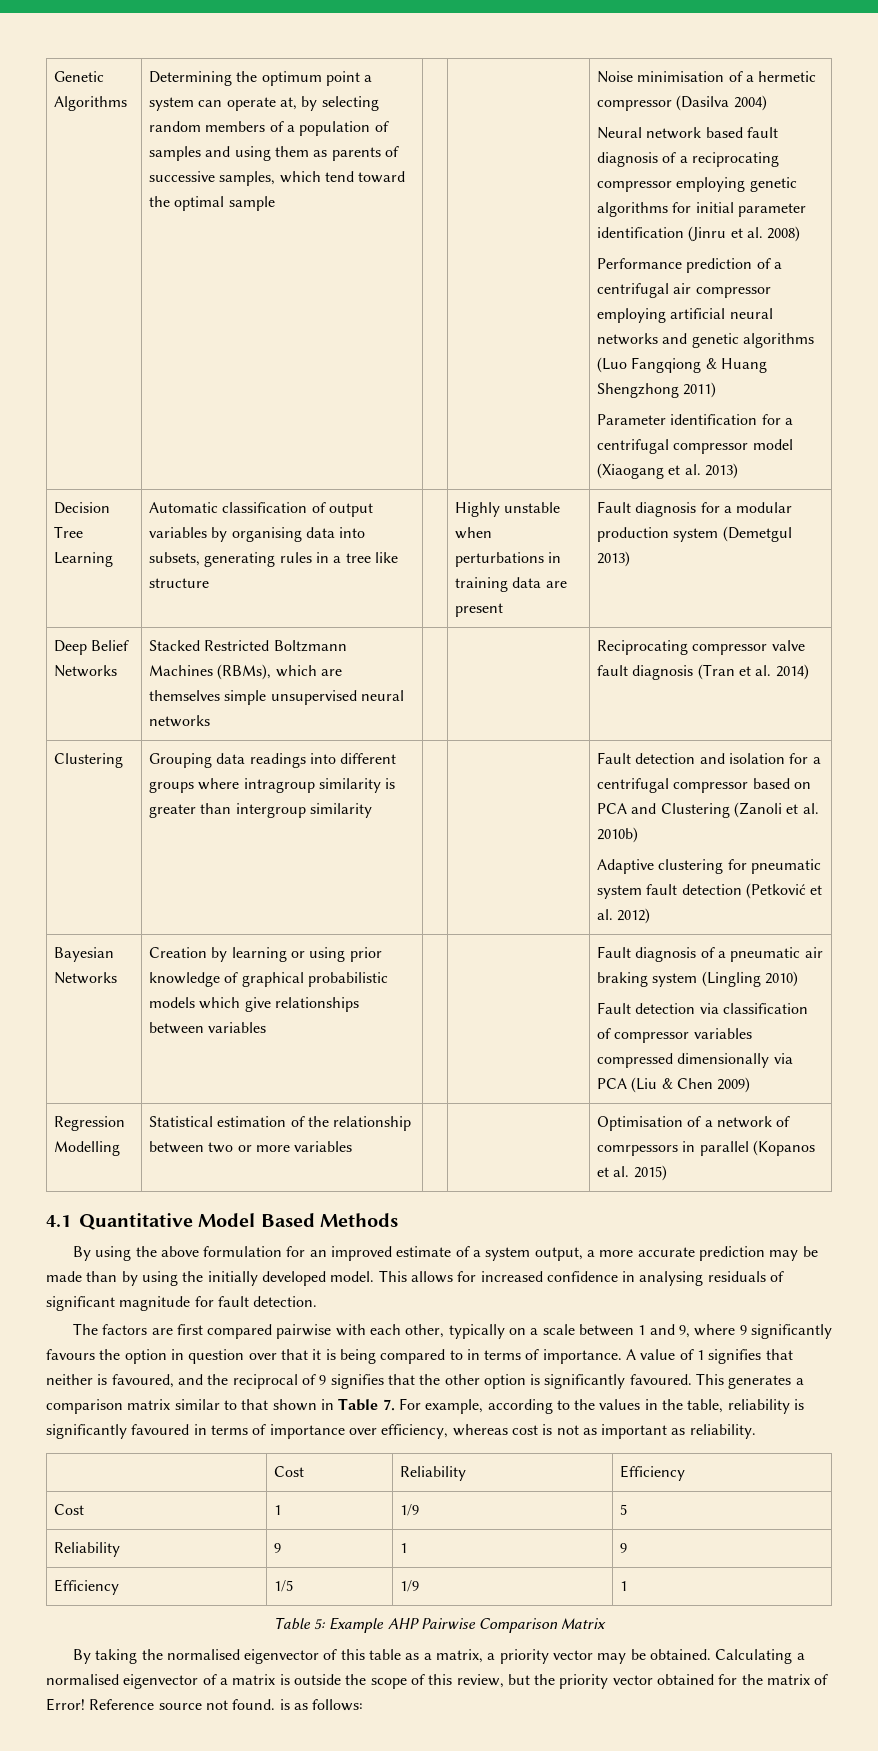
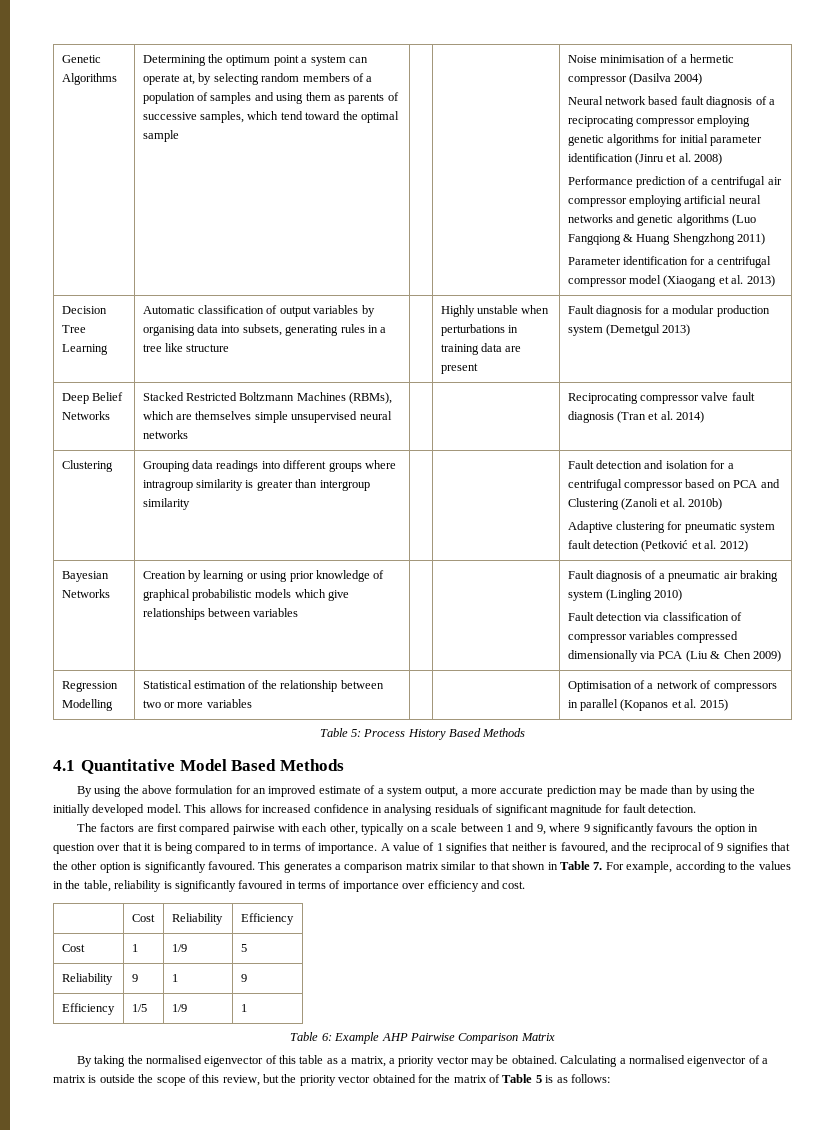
- Regression Modelling | Statistical estimation of the relationship between two or more variables | | | Optimisation of a network of comrpessors in parallel (Kopanos et al. 2015)
+ Regression Modelling | Statistical estimation of the relationship between two or more variables | | | Optimisation of a network of compressors in parallel (Kopanos et al. 2015)
+ Table 5: Process History Based Methods
- This generates a comparison matrix similar to that shown in Table 7. For example, according to the values in the table, reliability is significantly favoured in terms of importance over efficiency, whereas cost is not as important as reliability.
+ This generates a comparison matrix similar to that shown in Table 7. For example, according to the values in the table, reliability is significantly favoured in terms of importance over efficiency and cost.
- Table 5: Example AHP Pairwise Comparison Matrix
+ Table 6: Example AHP Pairwise Comparison Matrix
- Calculating a normalised eigenvector of a matrix is outside the scope of this review, but the priority vector obtained for the matrix of Error! Reference source not found. is as follows:
+ Calculating a normalised eigenvector of a matrix is outside the scope of this review, but the priority vector obtained for the matrix of Table 5 is as follows:

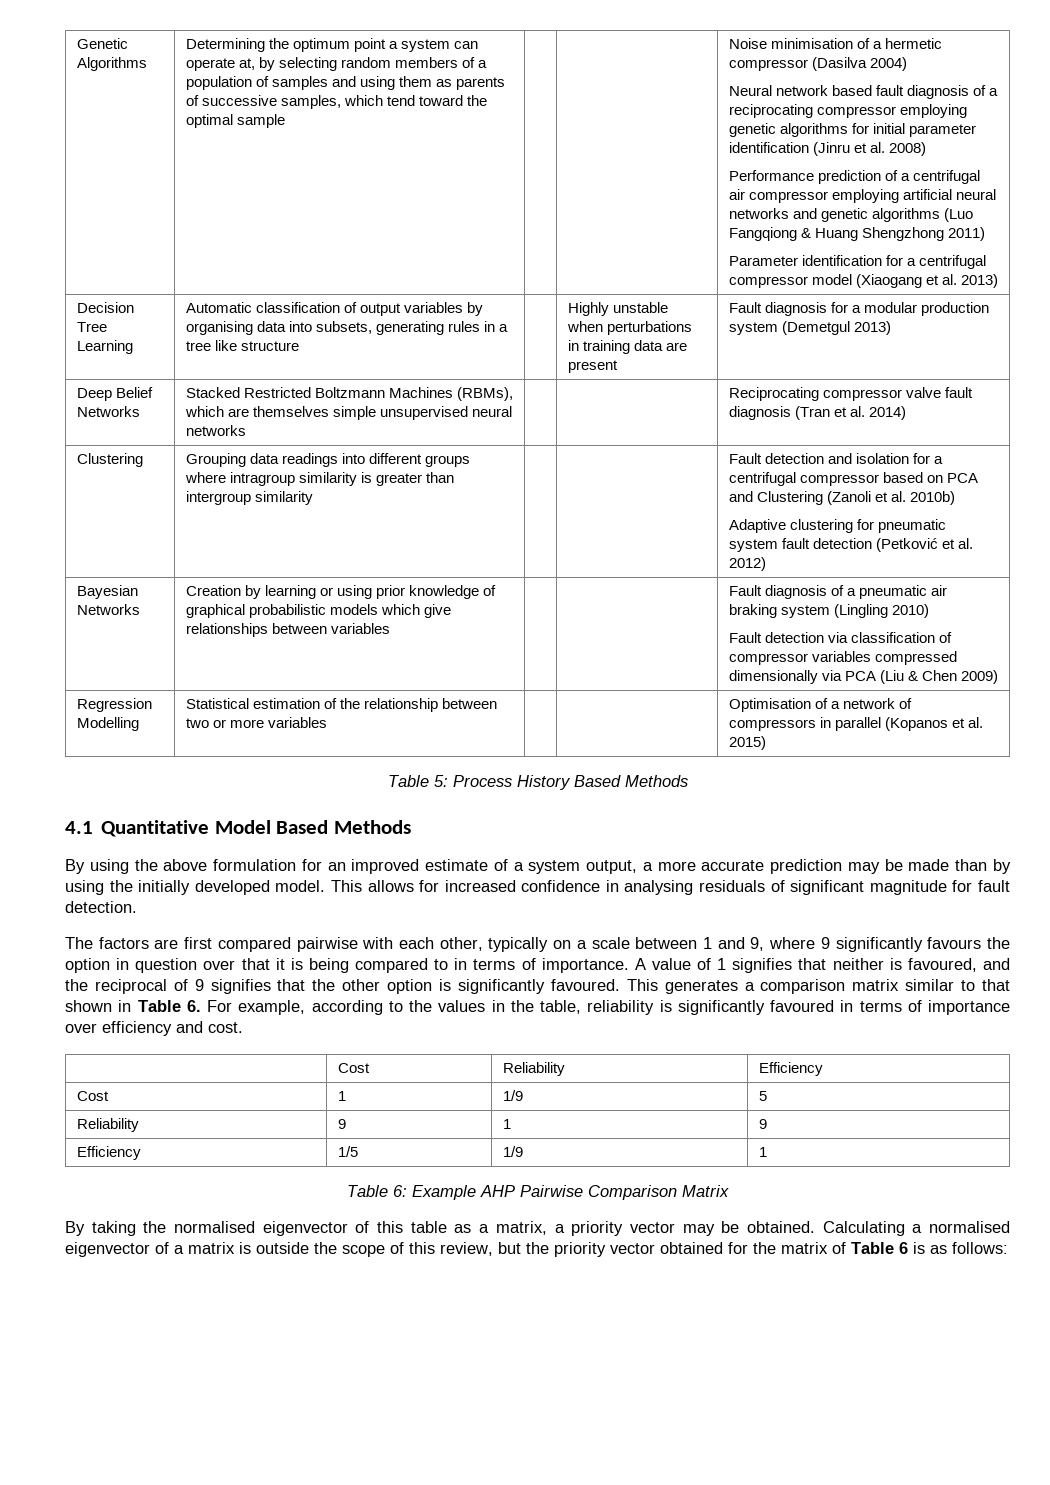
- This generates a comparison matrix similar to that shown in Table 7. For example, according to the values in the table, reliability is significantly favoured in terms of importance over efficiency and cost.
+ This generates a comparison matrix similar to that shown in Table 6. For example, according to the values in the table, reliability is significantly favoured in terms of importance over efficiency and cost.
- Calculating a normalised eigenvector of a matrix is outside the scope of this review, but the priority vector obtained for the matrix of Table 5 is as follows:
+ Calculating a normalised eigenvector of a matrix is outside the scope of this review, but the priority vector obtained for the matrix of Table 6 is as follows:

